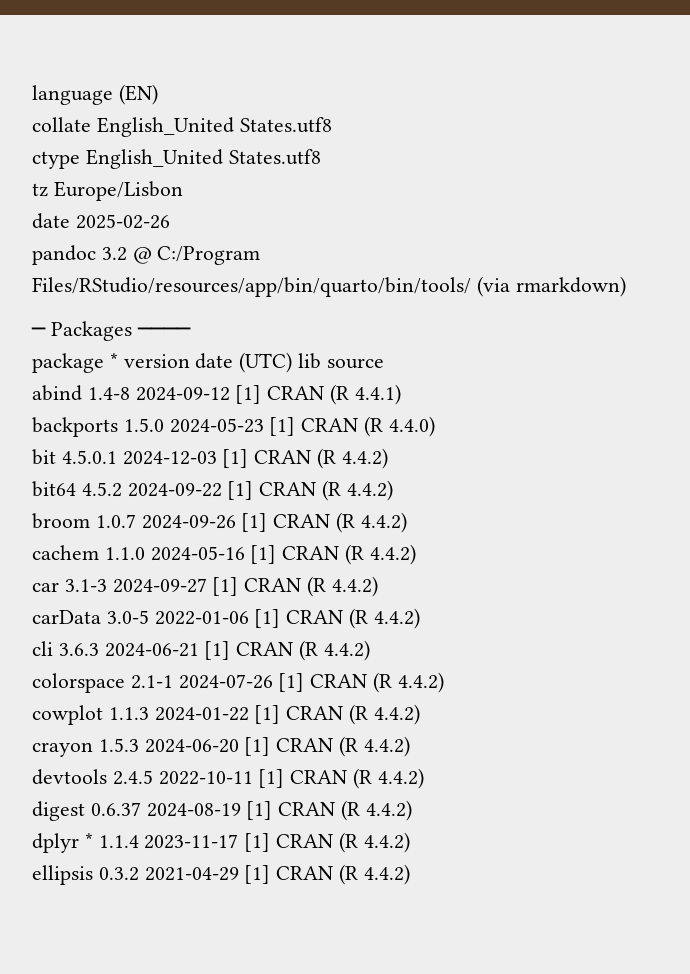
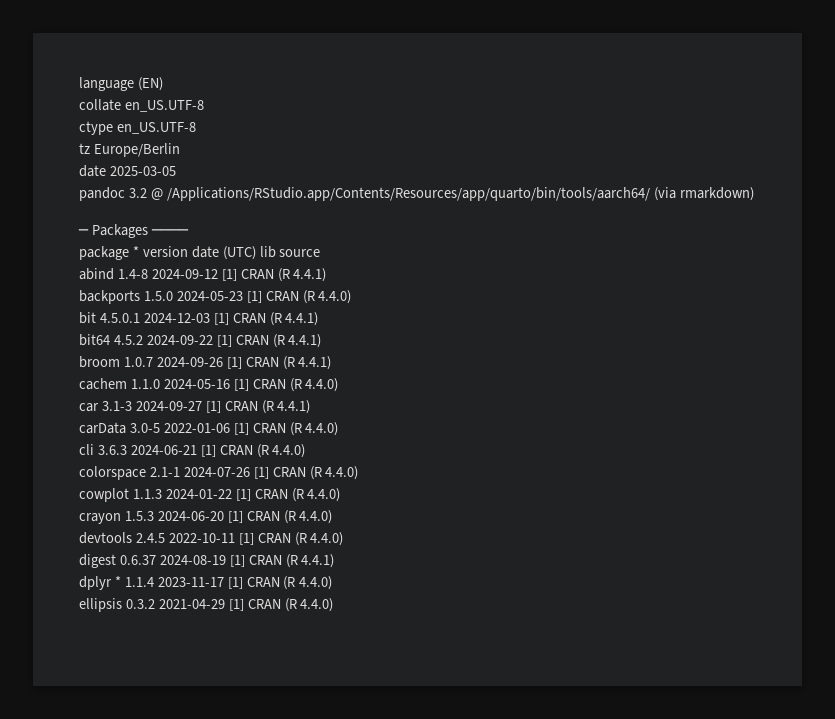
- collate English_United States.utf8
+ collate en_US.UTF-8
- ctype English_United States.utf8
+ ctype en_US.UTF-8
- tz Europe/Lisbon
- date 2025-02-26
+ tz Europe/Berlin
+ date 2025-03-05
- pandoc 3.2 @ C:/Program Files/RStudio/resources/app/bin/quarto/bin/tools/ (via rmarkdown)
+ pandoc 3.2 @ /Applications/RStudio.app/Contents/Resources/app/quarto/bin/tools/aarch64/ (via rmarkdown)
- bit 4.5.0.1 2024-12-03 [1] CRAN (R 4.4.2)
+ bit 4.5.0.1 2024-12-03 [1] CRAN (R 4.4.1)
- bit64 4.5.2 2024-09-22 [1] CRAN (R 4.4.2)
+ bit64 4.5.2 2024-09-22 [1] CRAN (R 4.4.1)
- broom 1.0.7 2024-09-26 [1] CRAN (R 4.4.2)
+ broom 1.0.7 2024-09-26 [1] CRAN (R 4.4.1)
- cachem 1.1.0 2024-05-16 [1] CRAN (R 4.4.2)
+ cachem 1.1.0 2024-05-16 [1] CRAN (R 4.4.0)
- car 3.1-3 2024-09-27 [1] CRAN (R 4.4.2)
+ car 3.1-3 2024-09-27 [1] CRAN (R 4.4.1)
- carData 3.0-5 2022-01-06 [1] CRAN (R 4.4.2)
+ carData 3.0-5 2022-01-06 [1] CRAN (R 4.4.0)
- cli 3.6.3 2024-06-21 [1] CRAN (R 4.4.2)
+ cli 3.6.3 2024-06-21 [1] CRAN (R 4.4.0)
- colorspace 2.1-1 2024-07-26 [1] CRAN (R 4.4.2)
+ colorspace 2.1-1 2024-07-26 [1] CRAN (R 4.4.0)
- cowplot 1.1.3 2024-01-22 [1] CRAN (R 4.4.2)
+ cowplot 1.1.3 2024-01-22 [1] CRAN (R 4.4.0)
- crayon 1.5.3 2024-06-20 [1] CRAN (R 4.4.2)
+ crayon 1.5.3 2024-06-20 [1] CRAN (R 4.4.0)
- devtools 2.4.5 2022-10-11 [1] CRAN (R 4.4.2)
+ devtools 2.4.5 2022-10-11 [1] CRAN (R 4.4.0)
- digest 0.6.37 2024-08-19 [1] CRAN (R 4.4.2)
+ digest 0.6.37 2024-08-19 [1] CRAN (R 4.4.1)
- dplyr * 1.1.4 2023-11-17 [1] CRAN (R 4.4.2)
+ dplyr * 1.1.4 2023-11-17 [1] CRAN (R 4.4.0)
- ellipsis 0.3.2 2021-04-29 [1] CRAN (R 4.4.2)
+ ellipsis 0.3.2 2021-04-29 [1] CRAN (R 4.4.0)

